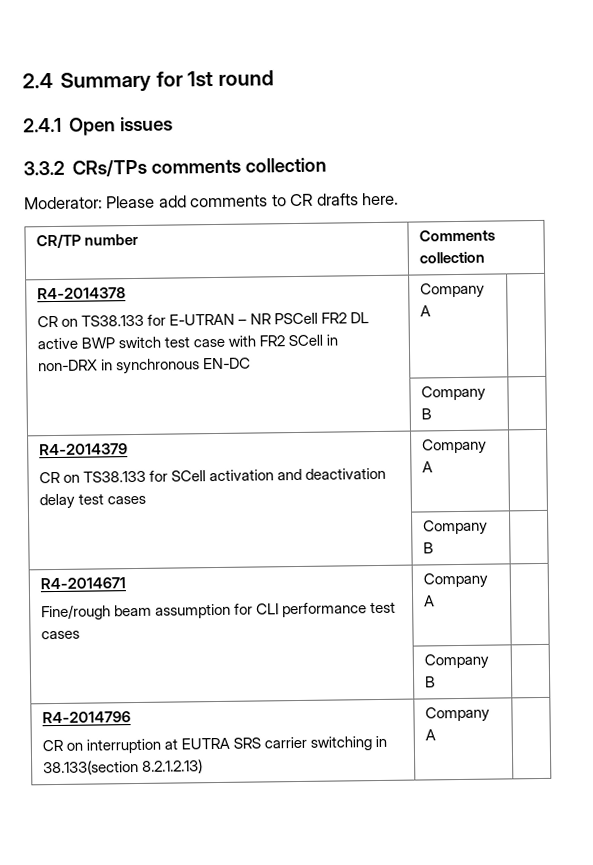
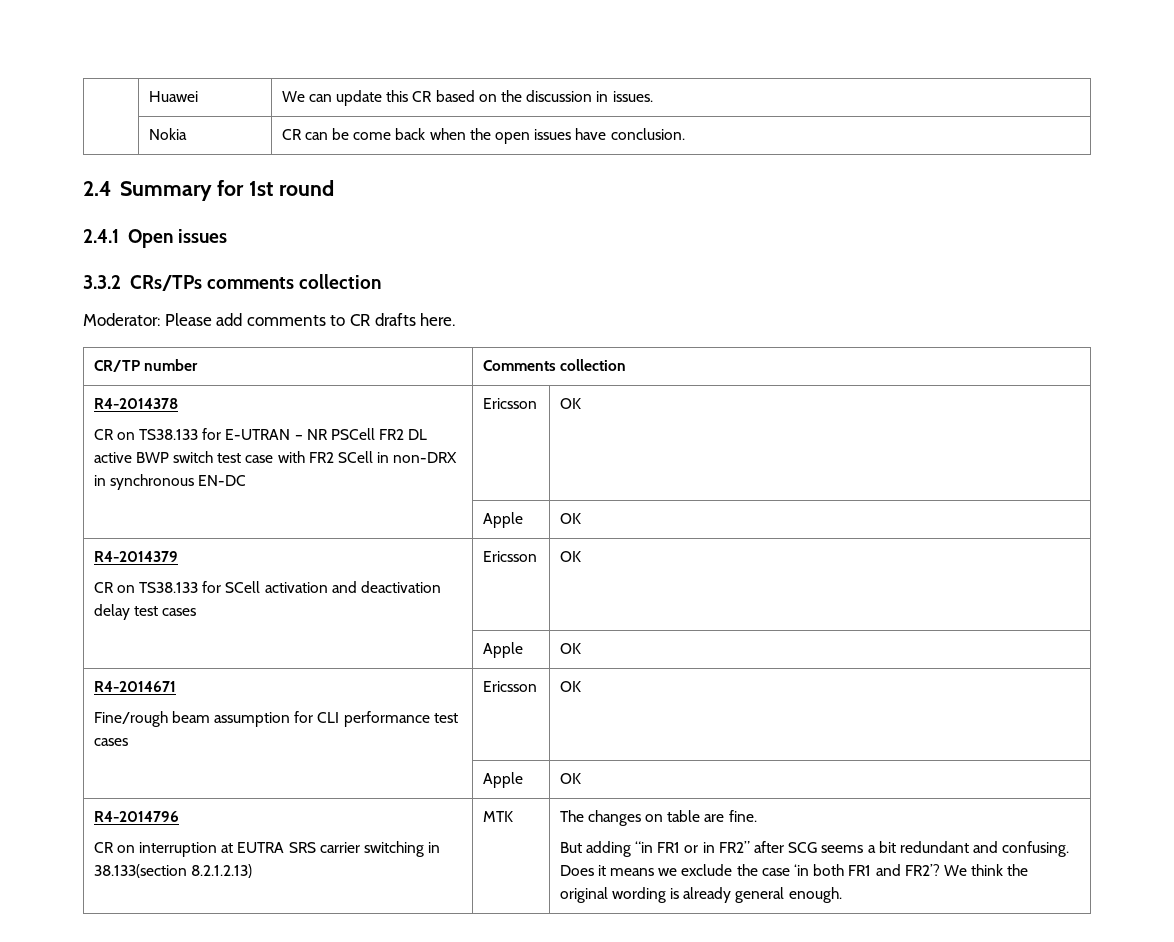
+ | Huawei | We can update this CR based on the discussion in issues.
+ | Nokia | CR can be come back when the open issues have conclusion.
  R4-2014378
- CR on TS38.133 for E-UTRAN – NR PSCell FR2 DL active BWP switch test case with FR2 SCell in non-DRX in synchronous EN-DC | Company A |
- | Company B |
+ CR on TS38.133 for E-UTRAN – NR PSCell FR2 DL active BWP switch test case with FR2 SCell in non-DRX in synchronous EN-DC | Ericsson | OK
+ | Apple | OK
  R4-2014379
- CR on TS38.133 for SCell activation and deactivation delay test cases | Company A |
- | Company B |
+ CR on TS38.133 for SCell activation and deactivation delay test cases | Ericsson | OK
+ | Apple | OK
  R4-2014671
- Fine/rough beam assumption for CLI performance test cases | Company A |
- | Company B |
+ Fine/rough beam assumption for CLI performance test cases | Ericsson | OK
+ | Apple | OK
- CR on interruption at EUTRA SRS carrier switching in 38.133(section 8.2.1.2.13) | Company A
+ CR on interruption at EUTRA SRS carrier switching in 38.133(section 8.2.1.2.13) | MTK | The changes on table are fine.
+ But adding “in FR1 or in FR2” after SCG seems a bit redundant and confusing. Does it means we exclude the case ‘in both FR1 and FR2’? We think the original wording is already general enough.

